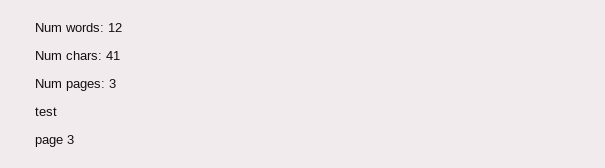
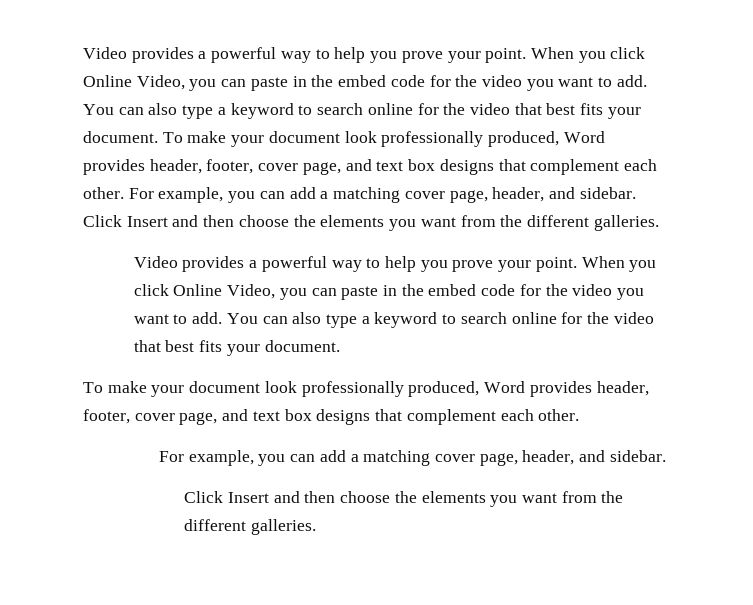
- Num words: 12
- Num chars: 41
- Num pages: 3
- test
- page 3
+ Video provides a powerful way to help you prove your point. When you click Online Video, you can paste in the embed code for the video you want to add. You can also type a keyword to search online for the video that best fits your document. To make your document look professionally produced, Word provides header, footer, cover page, and text box designs that complement each other. For example, you can add a matching cover page, header, and sidebar. Click Insert and then choose the elements you want from the different galleries.
+ Video provides a powerful way to help you prove your point. When you click Online Video, you can paste in the embed code for the video you want to add. You can also type a keyword to search online for the video that best fits your document.
+ To make your document look professionally produced, Word provides header, footer, cover page, and text box designs that complement each other.
+ For example, you can add a matching cover page, header, and sidebar.
+ Click Insert and then choose the elements you want from the different galleries.

